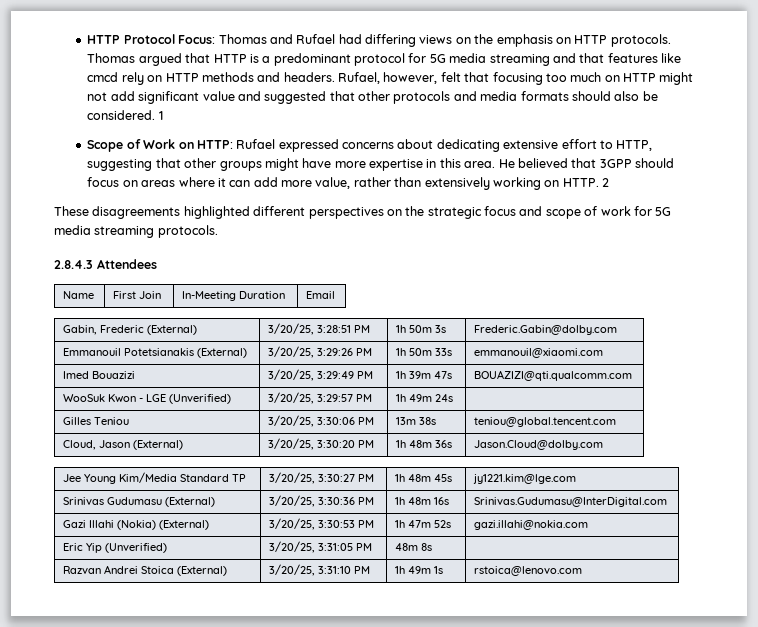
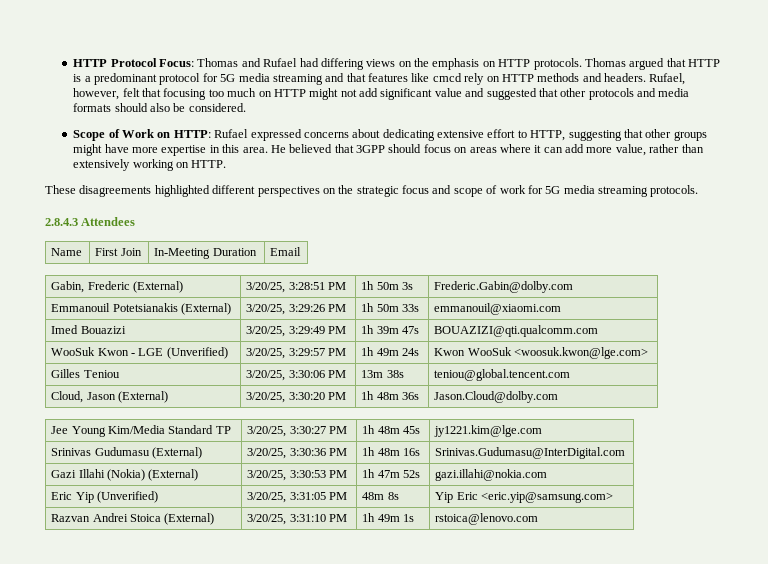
- Rufael, however, felt that focusing too much on HTTP might not add significant value and suggested that other protocols and media formats should also be considered. 1
+ Rufael, however, felt that focusing too much on HTTP might not add significant value and suggested that other protocols and media formats should also be considered.
- 2
- WooSuk Kwon - LGE (Unverified) | 3/20/25, 3:29:57 PM | 1h 49m 24s |
+ WooSuk Kwon - LGE (Unverified) | 3/20/25, 3:29:57 PM | 1h 49m 24s | Kwon WooSuk <woosuk.kwon@lge.com>
- Eric Yip (Unverified) | 3/20/25, 3:31:05 PM | 48m 8s |
+ Eric Yip (Unverified) | 3/20/25, 3:31:05 PM | 48m 8s | Yip Eric <eric.yip@samsung.com>

